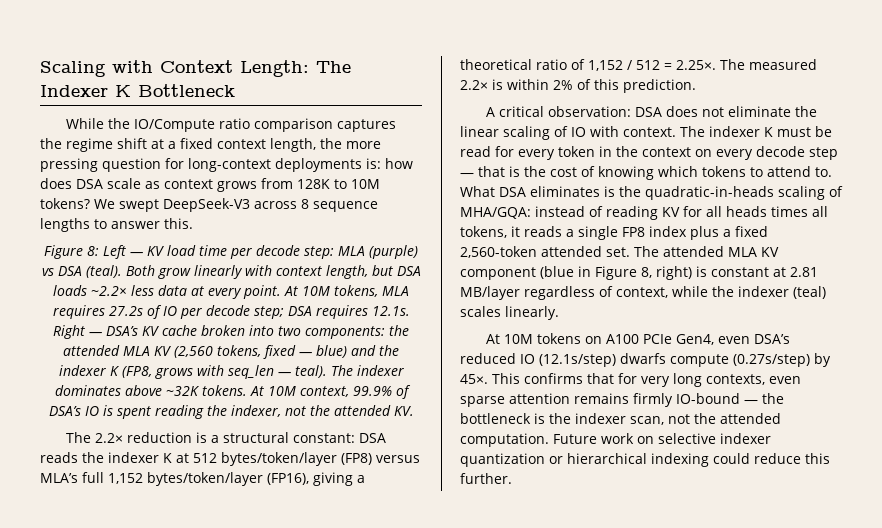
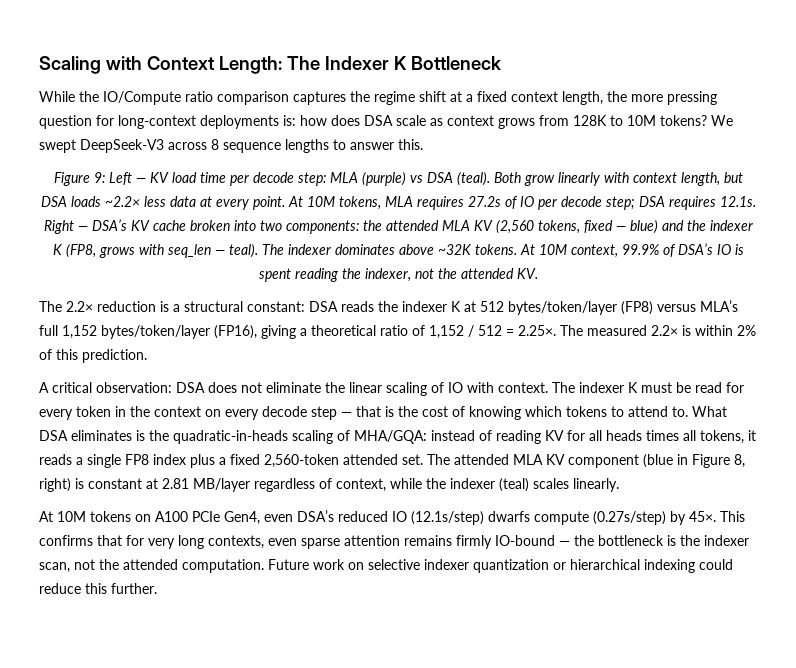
- Figure 8: Left — KV load time per decode step: MLA (purple) vs DSA (teal).
+ Figure 9: Left — KV load time per decode step: MLA (purple) vs DSA (teal).

